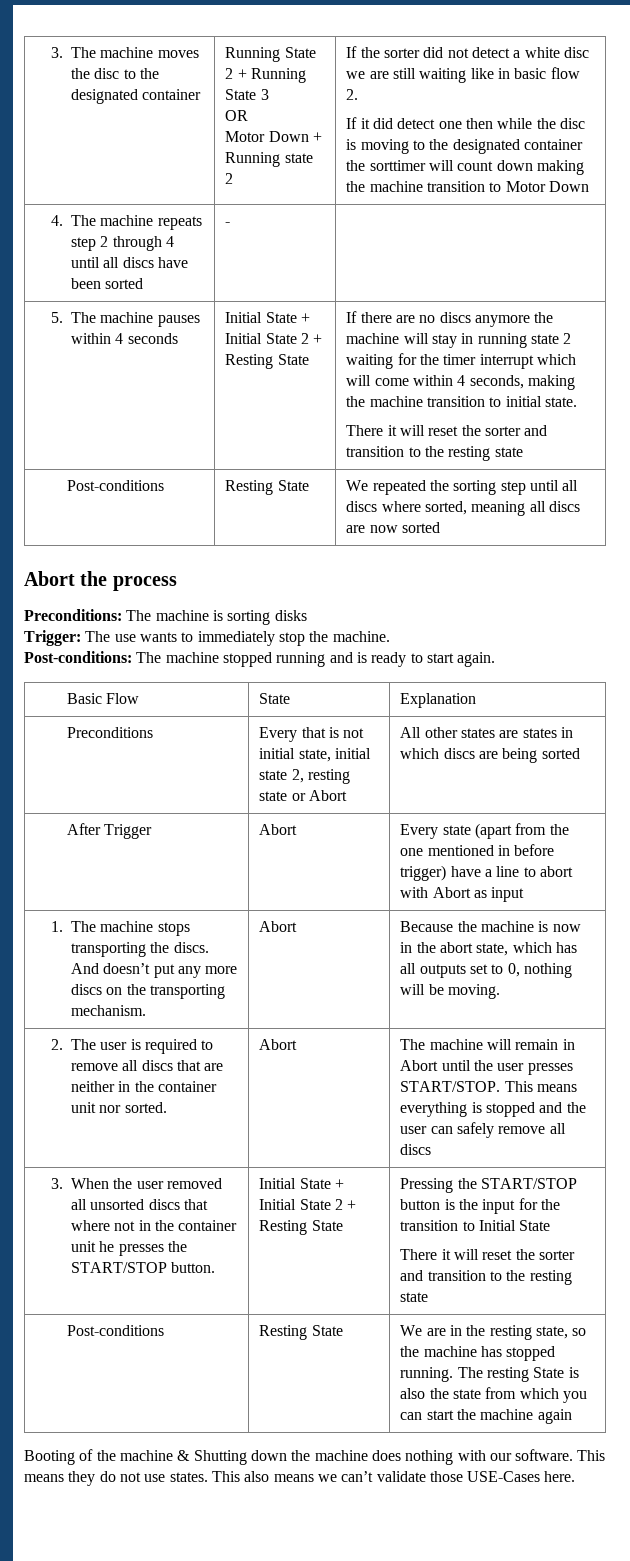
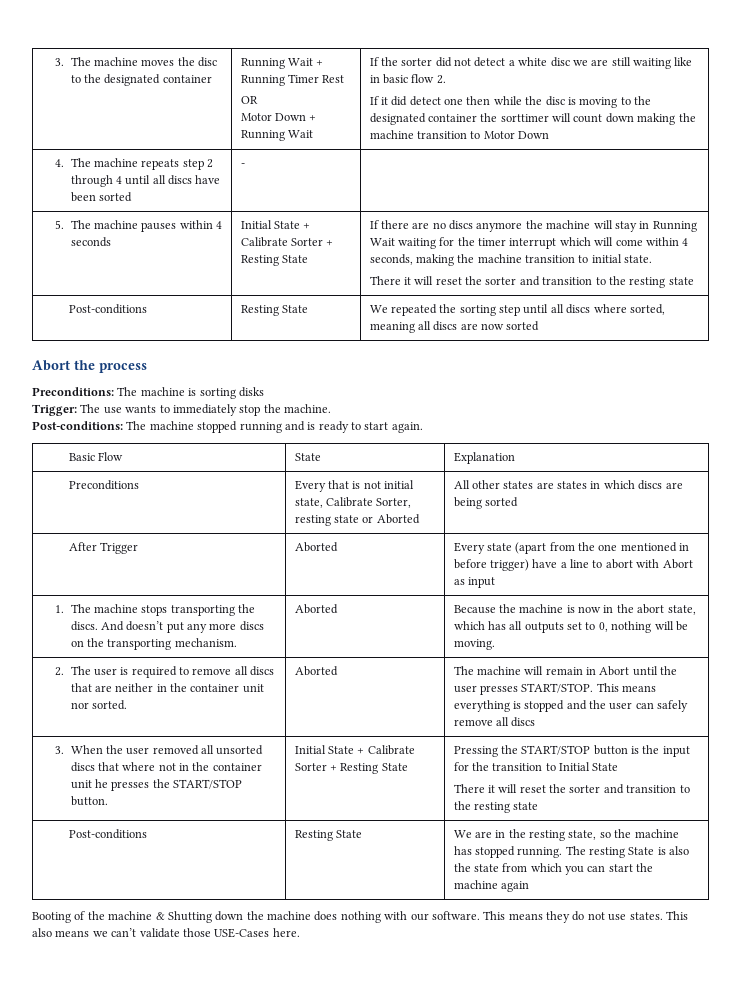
- Running State 2 + Running State 3
+ Running Wait + Running Timer Rest
- Motor Down + Running state 2
+ Motor Down + Running Wait
- 5. The machine pauses within 4 seconds | Initial State + Initial State 2 + Resting State
+ 5. The machine pauses within 4 seconds | Initial State + Calibrate Sorter + Resting State
- If there are no discs anymore the machine will stay in running state 2 waiting for the timer interrupt which will come within 4 seconds, making the machine transition to initial state.
+ If there are no discs anymore the machine will stay in Running Wait waiting for the timer interrupt which will come within 4 seconds, making the machine transition to initial state.
- Preconditions | Every that is not initial state, initial state 2, resting state or Abort | All other states are states in which discs are being sorted
+ Preconditions | Every that is not initial state, Calibrate Sorter, resting state or Aborted | All other states are states in which discs are being sorted
- After Trigger | Abort | Every state (apart from the one mentioned in before trigger) have a line to abort with Abort as input
+ After Trigger | Aborted | Every state (apart from the one mentioned in before trigger) have a line to abort with Abort as input
- 1. The machine stops transporting the discs. And doesn’t put any more discs on the transporting mechanism. | Abort | Because the machine is now in the abort state, which has all outputs set to 0, nothing will be moving.
+ 1. The machine stops transporting the discs. And doesn’t put any more discs on the transporting mechanism. | Aborted | Because the machine is now in the abort state, which has all outputs set to 0, nothing will be moving.
- 2. The user is required to remove all discs that are neither in the container unit nor sorted. | Abort
+ 2. The user is required to remove all discs that are neither in the container unit nor sorted. | Aborted
- 3. When the user removed all unsorted discs that where not in the container unit he presses the START/STOP button. | Initial State + Initial State 2 + Resting State
+ 3. When the user removed all unsorted discs that where not in the container unit he presses the START/STOP button. | Initial State + Calibrate Sorter + Resting State

